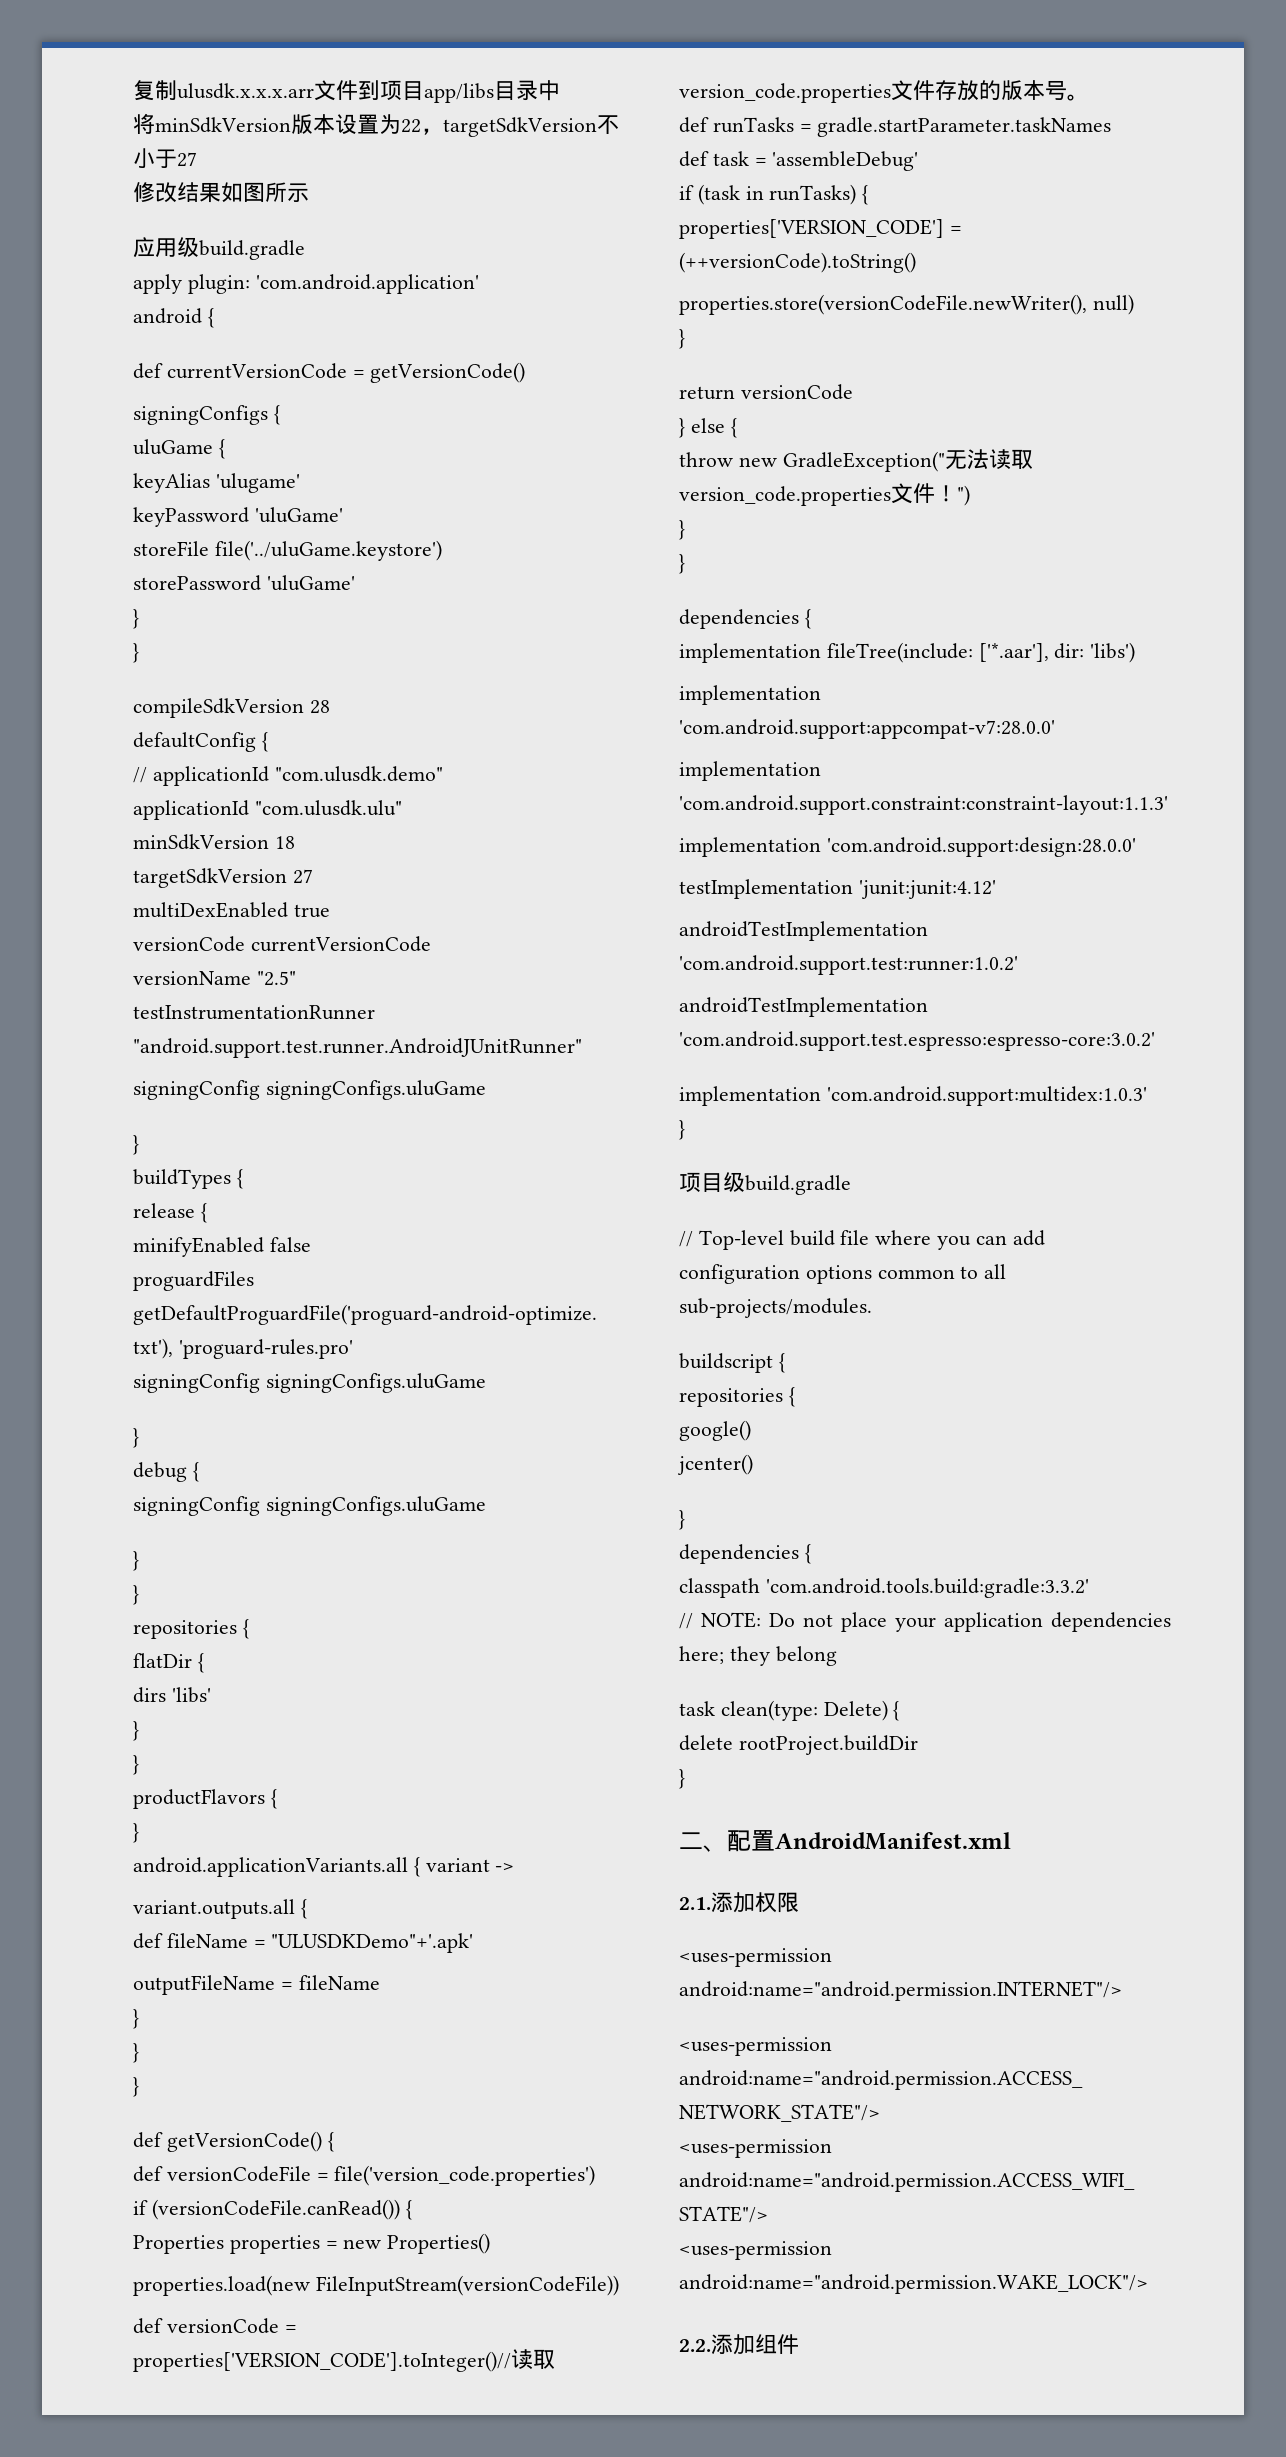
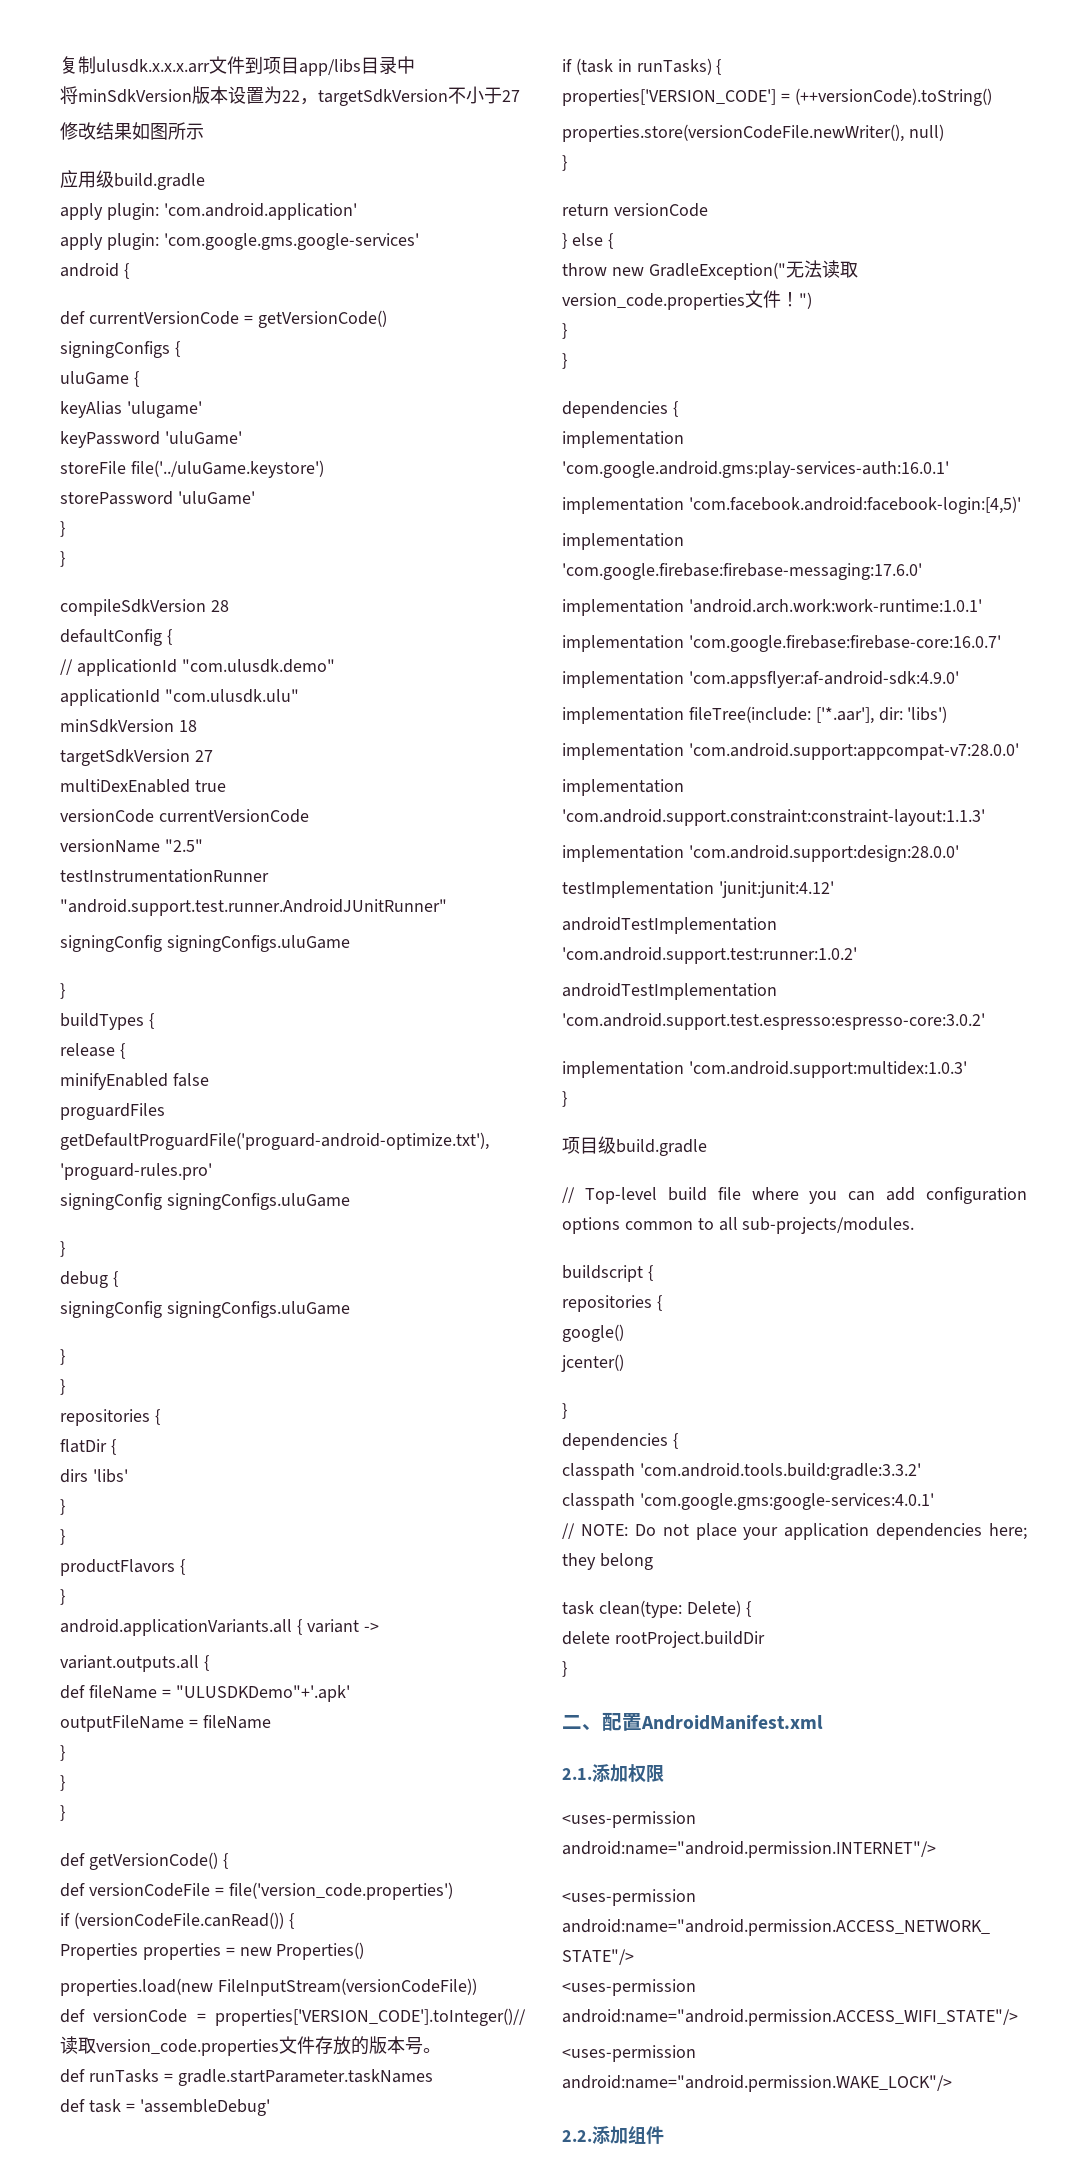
+ apply plugin: 'com.google.gms.google-services'
+ implementation 'com.google.android.gms:play-services-auth:16.0.1'
+ implementation 'com.facebook.android:facebook-login:[4,5)'
+ implementation 'com.google.firebase:firebase-messaging:17.6.0'
+ implementation 'android.arch.work:work-runtime:1.0.1'
+ implementation 'com.google.firebase:firebase-core:16.0.7'
+ implementation 'com.appsflyer:af-android-sdk:4.9.0'
+ classpath 'com.google.gms:google-services:4.0.1'

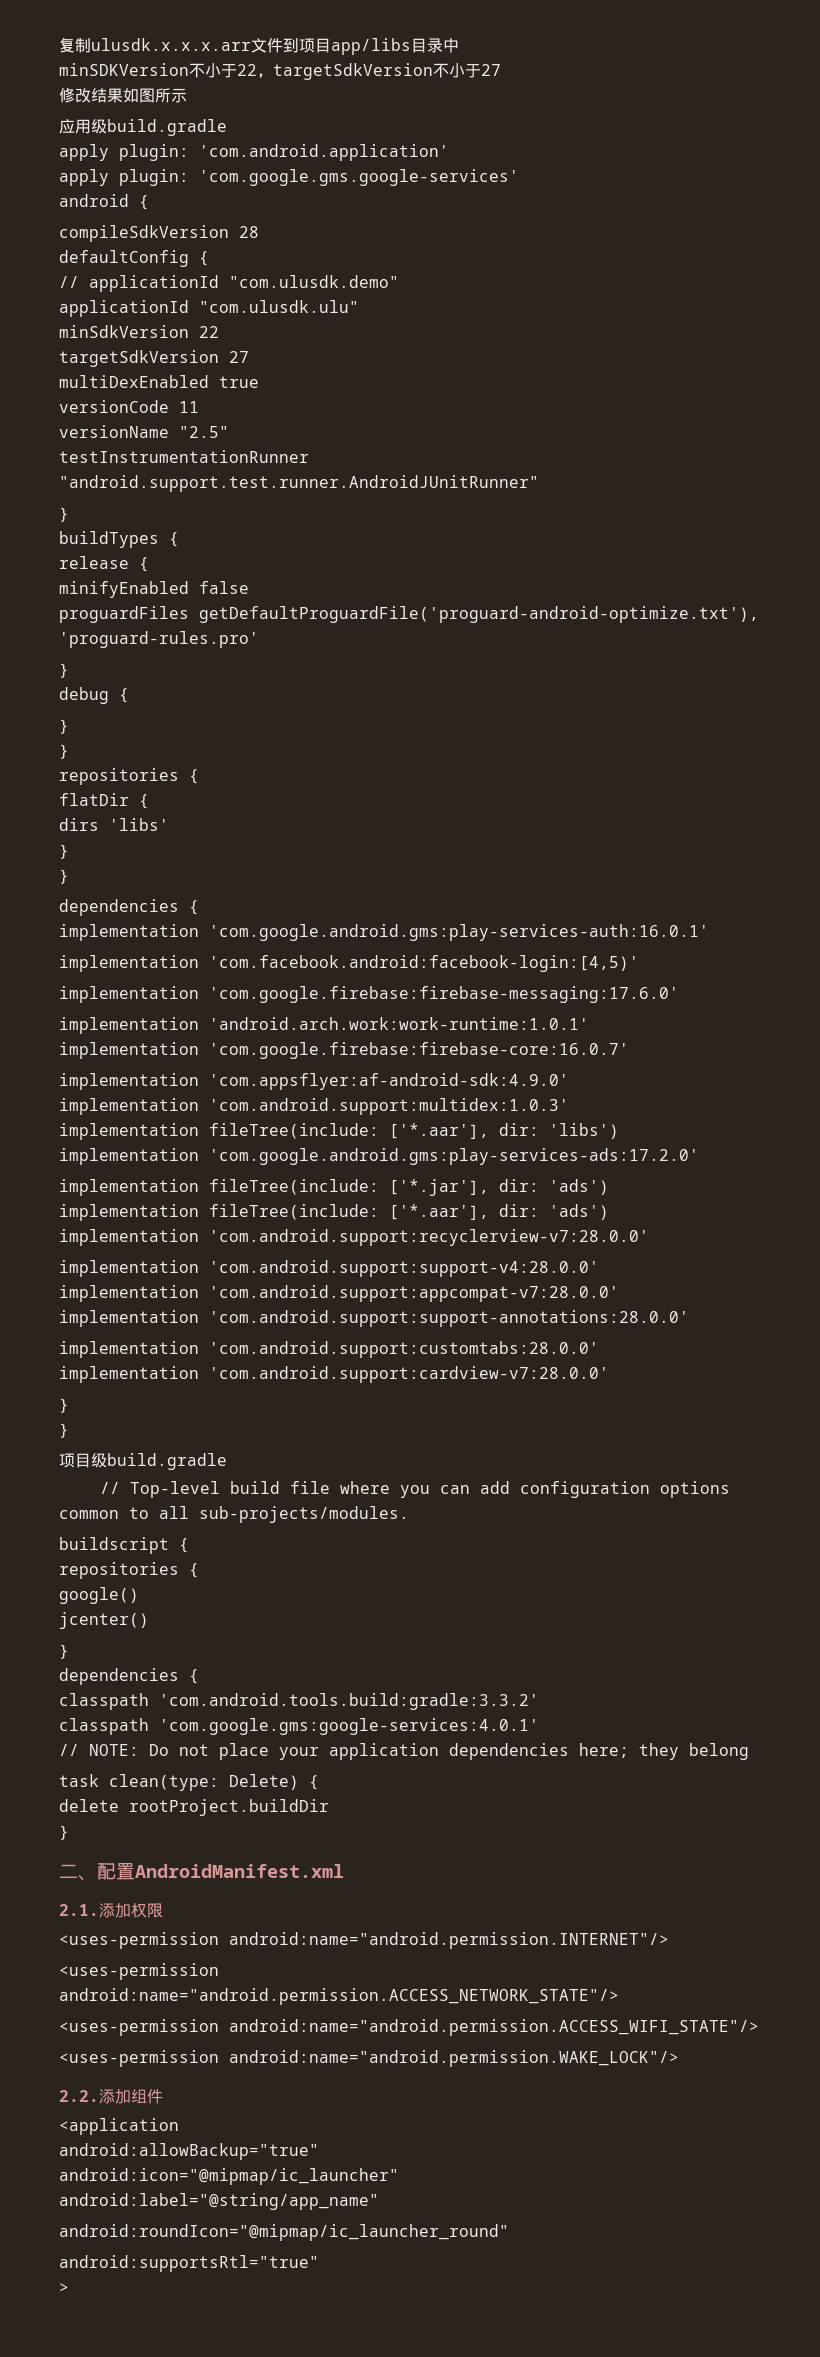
- 将minSdkVersion版本设置为22，targetSdkVersion不小于27
+ minSDKVersion不小于22，targetSdkVersion不小于27
- def currentVersionCode = getVersionCode()
- signingConfigs {
- uluGame {
- keyAlias 'ulugame'
- keyPassword 'uluGame'
- storeFile file('../uluGame.keystore')
- storePassword 'uluGame'
- }
- }
- minSdkVersion 18
+ minSdkVersion 22
- versionCode currentVersionCode
+ versionCode 11
  testInstrumentationRunner "android.support.test.runner.AndroidJUnitRunner"
- signingConfig signingConfigs.uluGame
  proguardFiles getDefaultProguardFile('proguard-android-optimize.txt'), 'proguard-rules.pro'
- signingConfig signingConfigs.uluGame
  debug {
- signingConfig signingConfigs.uluGame
- productFlavors {
- }
- android.applicationVariants.all { variant ->
- variant.outputs.all {
- def fileName = "ULUSDKDemo"+'.apk'
- outputFileName = fileName
- }
- }
- }
- def getVersionCode() {
- def versionCodeFile = file('version_code.properties')
- if (versionCodeFile.canRead()) {
- Properties properties = new Properties()
- properties.load(new FileInputStream(versionCodeFile))
- def versionCode = properties['VERSION_CODE'].toInteger()//读取version_code.properties文件存放的版本号。
- def runTasks = gradle.startParameter.taskNames
- def task = 'assembleDebug'
- if (task in runTasks) {
- properties['VERSION_CODE'] = (++versionCode).toString()
- properties.store(versionCodeFile.newWriter(), null)
- }
- return versionCode
- } else {
- throw new GradleException("无法读取version_code.properties文件！")
- }
- }
+ implementation 'com.android.support:multidex:1.0.3'
+ implementation 'com.google.android.gms:play-services-ads:17.2.0'
+ implementation fileTree(include: ['*.jar'], dir: 'ads')
+ implementation fileTree(include: ['*.aar'], dir: 'ads')
+ implementation 'com.android.support:recyclerview-v7:28.0.0'
+ implementation 'com.android.support:support-v4:28.0.0'
- implementation 'com.android.support.constraint:constraint-layout:1.1.3'
- implementation 'com.android.support:design:28.0.0'
- testImplementation 'junit:junit:4.12'
- androidTestImplementation 'com.android.support.test:runner:1.0.2'
- androidTestImplementation 'com.android.support.test.espresso:espresso-core:3.0.2'
- implementation 'com.android.support:multidex:1.0.3'
+ implementation 'com.android.support:support-annotations:28.0.0'
+ implementation 'com.android.support:customtabs:28.0.0'
+ implementation 'com.android.support:cardview-v7:28.0.0'
+ }
+ <application
+ android:allowBackup="true"
+ android:icon="@mipmap/ic_launcher"
+ android:label="@string/app_name"
+ android:roundIcon="@mipmap/ic_launcher_round"
+ android:supportsRtl="true"
+ >

